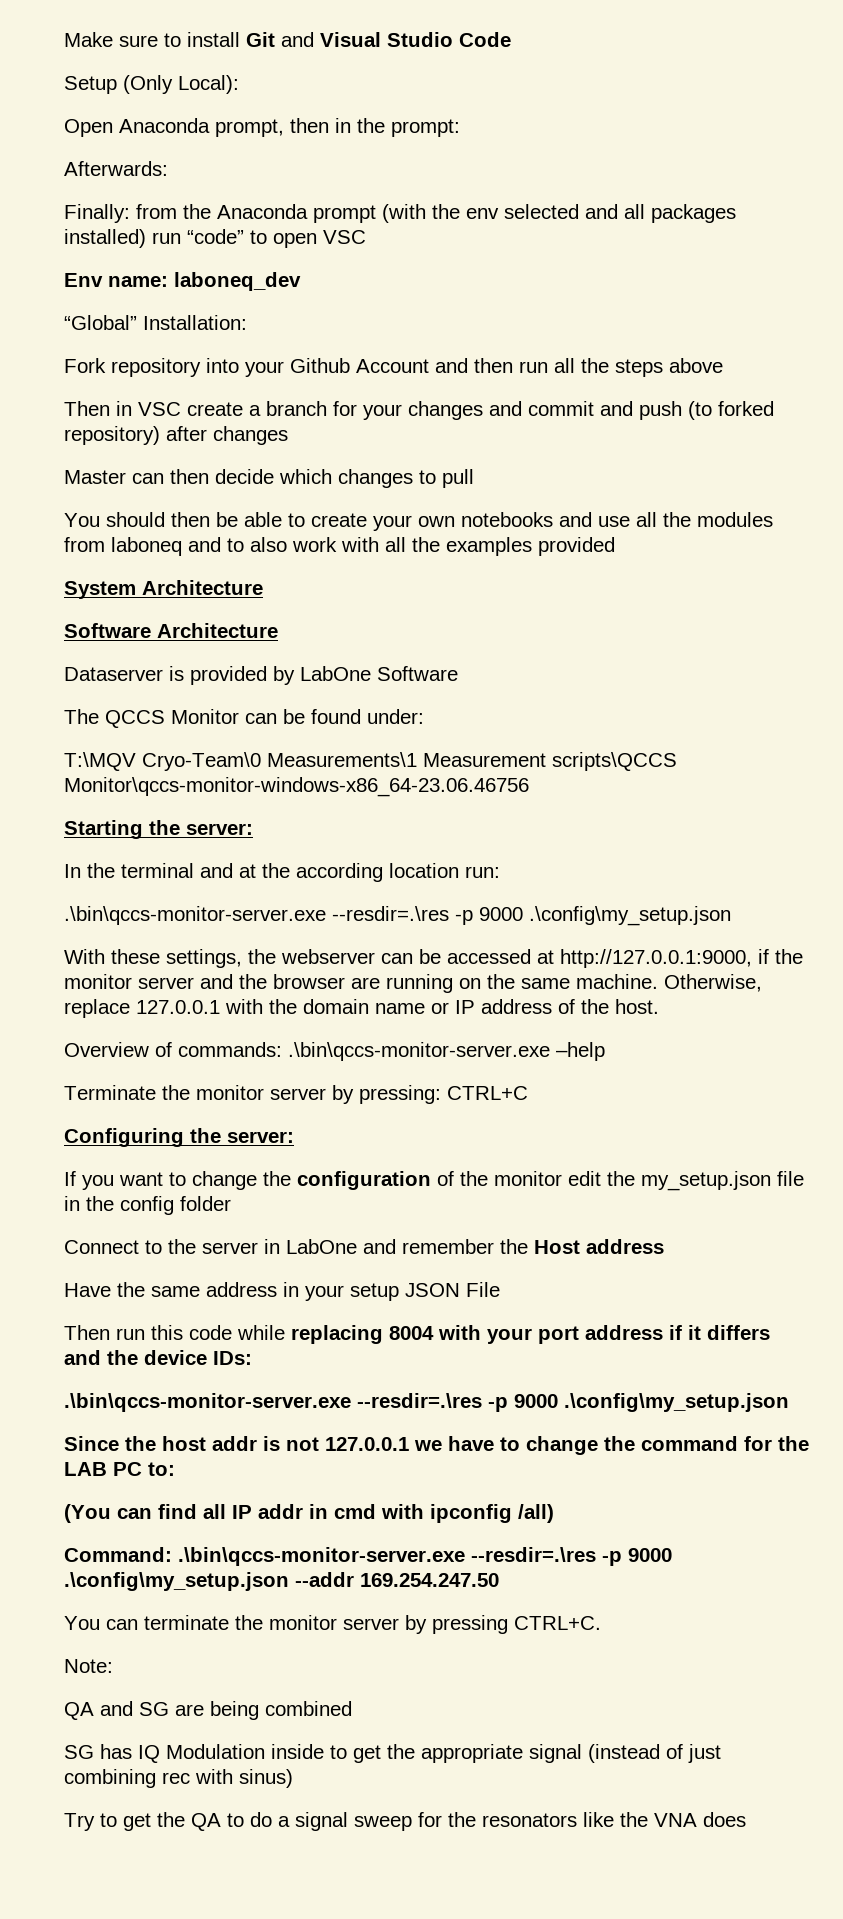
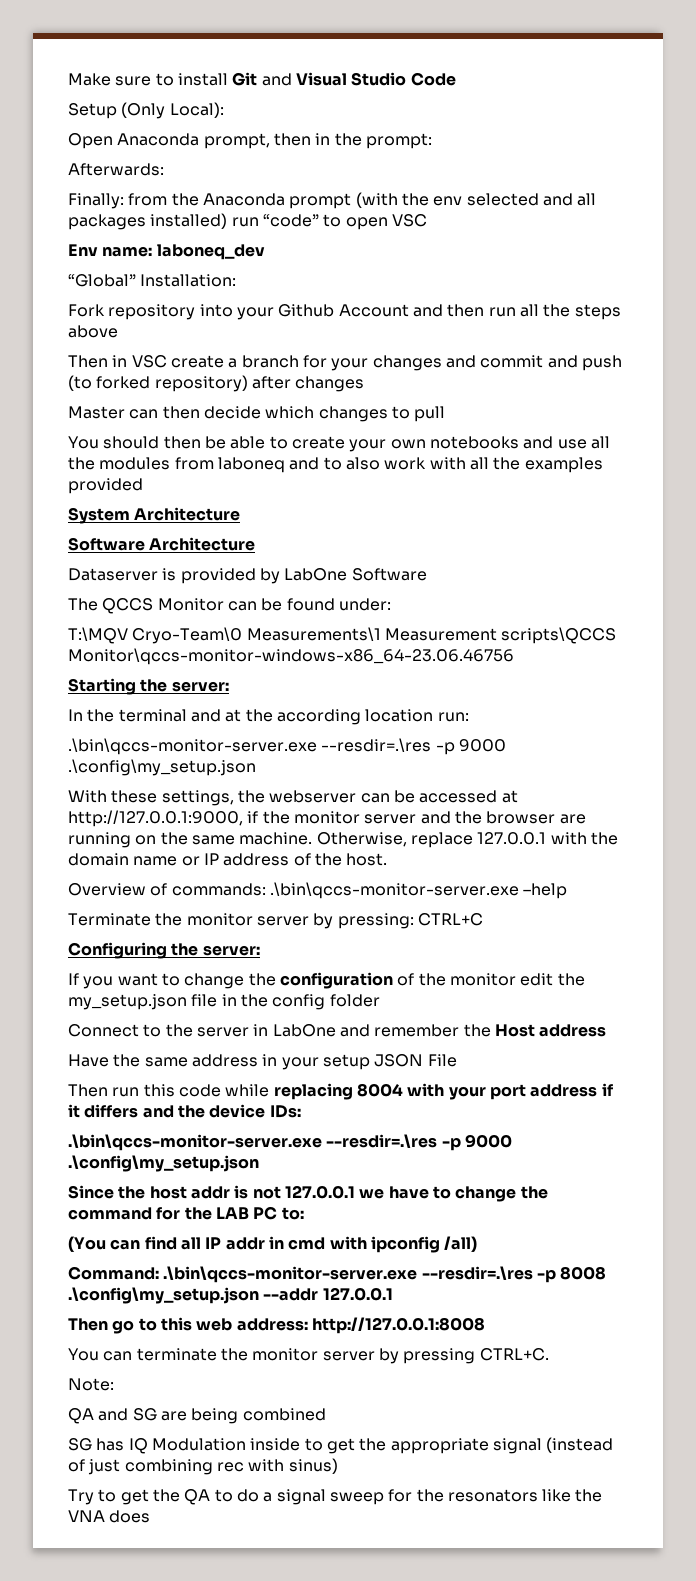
- Command: .\bin\qccs-monitor-server.exe --resdir=.\res -p 9000 .\config\my_setup.json --addr 169.254.247.50
+ Command: .\bin\qccs-monitor-server.exe --resdir=.\res -p 8008 .\config\my_setup.json --addr 127.0.0.1
+ Then go to this web address: http://127.0.0.1:8008

